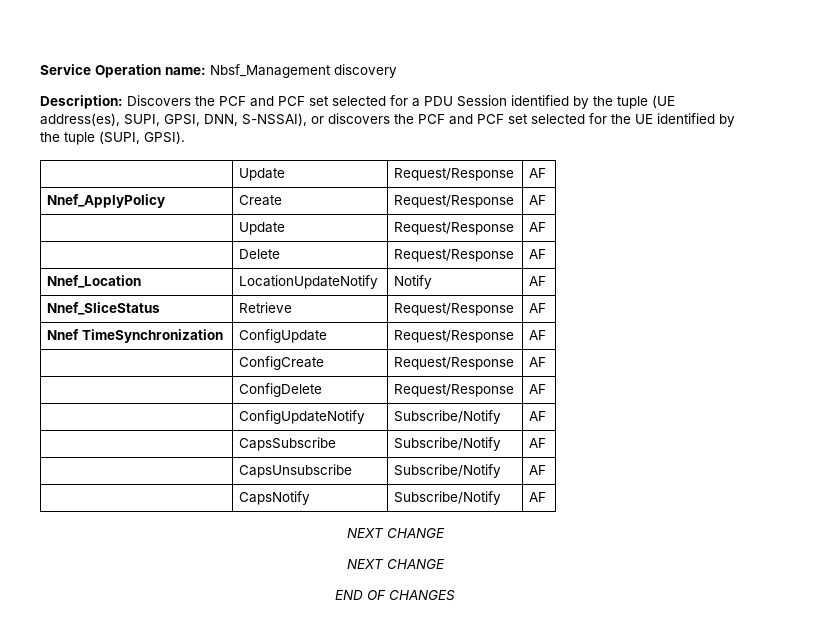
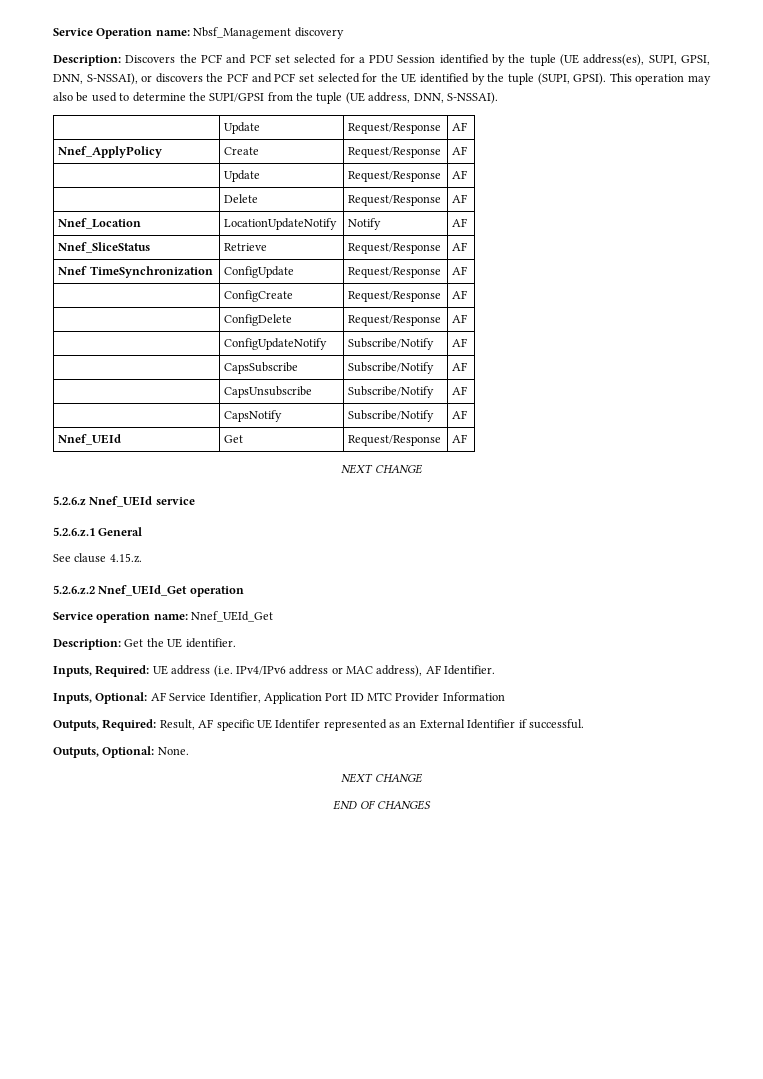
+ This operation may also be used to determine the SUPI/GPSI from the tuple (UE address, DNN, S-NSSAI).
  | CapsNotify | Subscribe/Notify | AF
+ Nnef_UEId | Get | Request/Response | AF
  NEXT CHANGE
+ 5.2.6.z Nnef_UEId service
+ 5.2.6.z.1 General
+ See clause 4.15.z.
+ 5.2.6.z.2 Nnef_UEId_Get operation
+ Service operation name: Nnef_UEId_Get
+ Description: Get the UE identifier.
+ Inputs, Required: UE address (i.e. IPv4/IPv6 address or MAC address), AF Identifier.
+ Inputs, Optional: AF Service Identifier, Application Port ID MTC Provider Information
+ Outputs, Required: Result, AF specific UE Identifer represented as an External Identifier if successful.
+ Outputs, Optional: None.

